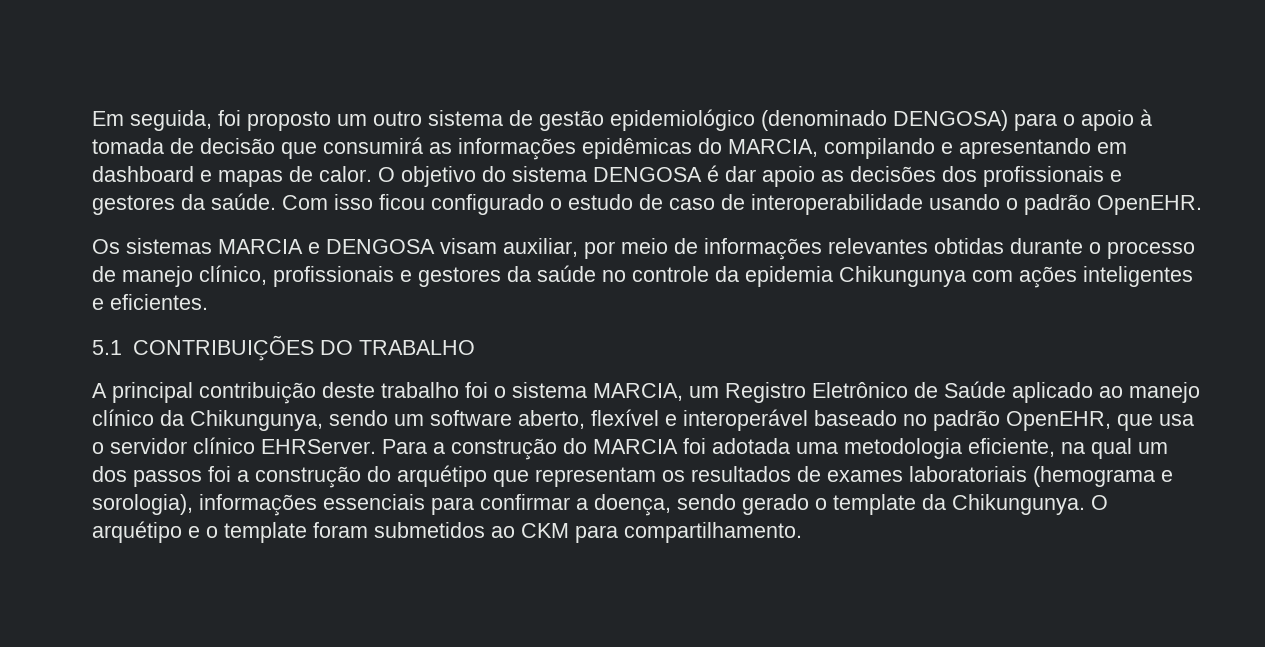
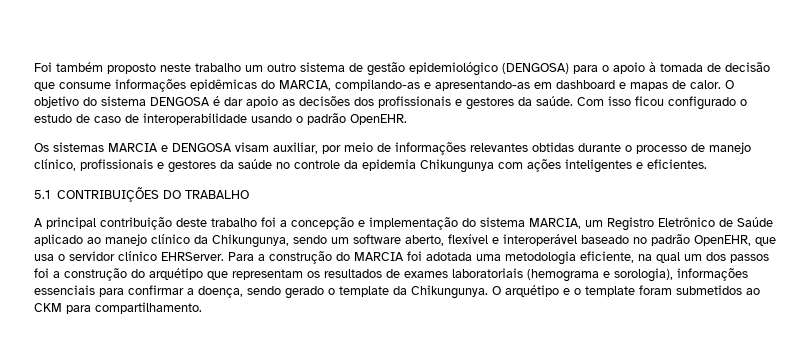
- Em seguida, foi proposto um outro sistema de gestão epidemiológico (denominado DENGOSA) para o apoio à tomada de decisão que consumirá as informações epidêmicas do MARCIA, compilando e apresentando em dashboard e mapas de calor.
+ Foi também proposto neste trabalho um outro sistema de gestão epidemiológico (DENGOSA) para o apoio à tomada de decisão que consume informações epidêmicas do MARCIA, compilando-as e apresentando-as em dashboard e mapas de calor.
- A principal contribuição deste trabalho foi o sistema MARCIA, um Registro Eletrônico de Saúde aplicado ao manejo clínico da Chikungunya, sendo um software aberto, flexível e interoperável baseado no padrão OpenEHR, que usa o servidor clínico EHRServer.
+ A principal contribuição deste trabalho foi a concepção e implementação do sistema MARCIA, um Registro Eletrônico de Saúde aplicado ao manejo clínico da Chikungunya, sendo um software aberto, flexível e interoperável baseado no padrão OpenEHR, que usa o servidor clínico EHRServer.

